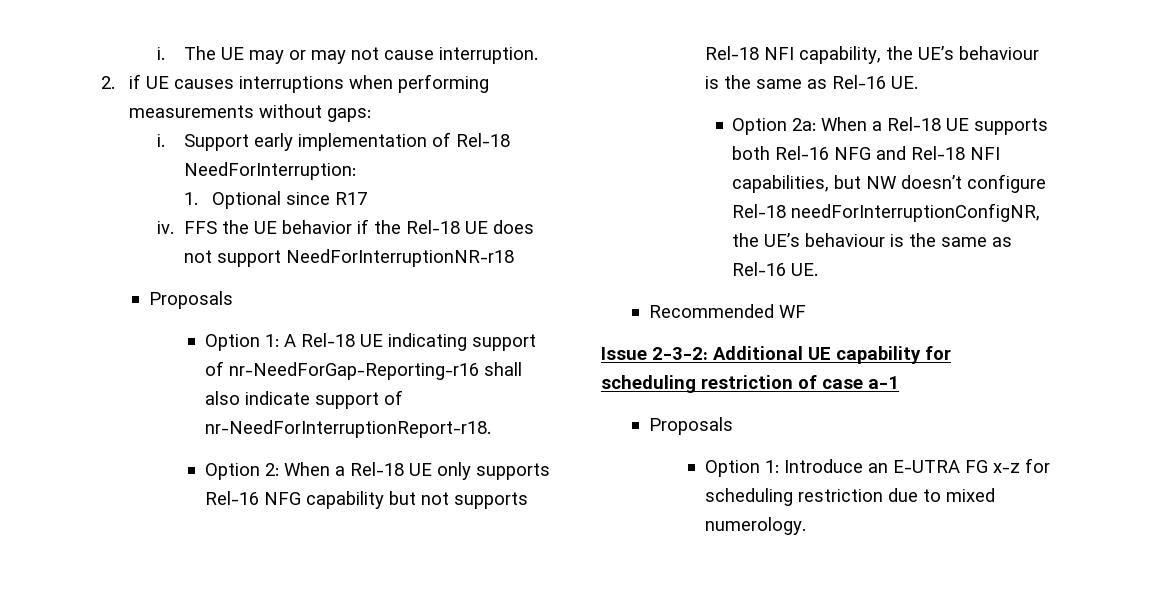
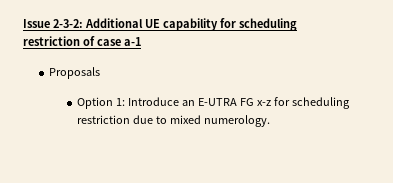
- i. The UE may or may not cause interruption.
- 2. if UE causes interruptions when performing measurements without gaps:
- i. Support early implementation of Rel-18 NeedForInterruption:
- 1. Optional since R17
- iv. FFS the UE behavior if the Rel-18 UE does not support NeedForInterruptionNR-r18
- Proposals
- Option 1: A Rel-18 UE indicating support of nr-NeedForGap-Reporting-r16 shall also indicate support of nr-NeedForInterruptionReport-r18.
- Option 2: When a Rel-18 UE only supports Rel-16 NFG capability but not supports Rel-18 NFI capability, the UE’s behaviour is the same as Rel-16 UE.
- Option 2a: When a Rel-18 UE supports both Rel-16 NFG and Rel-18 NFI capabilities, but NW doesn’t configure Rel-18 needForInterruptionConfigNR, the UE’s behaviour is the same as Rel-16 UE.
- Recommended WF

